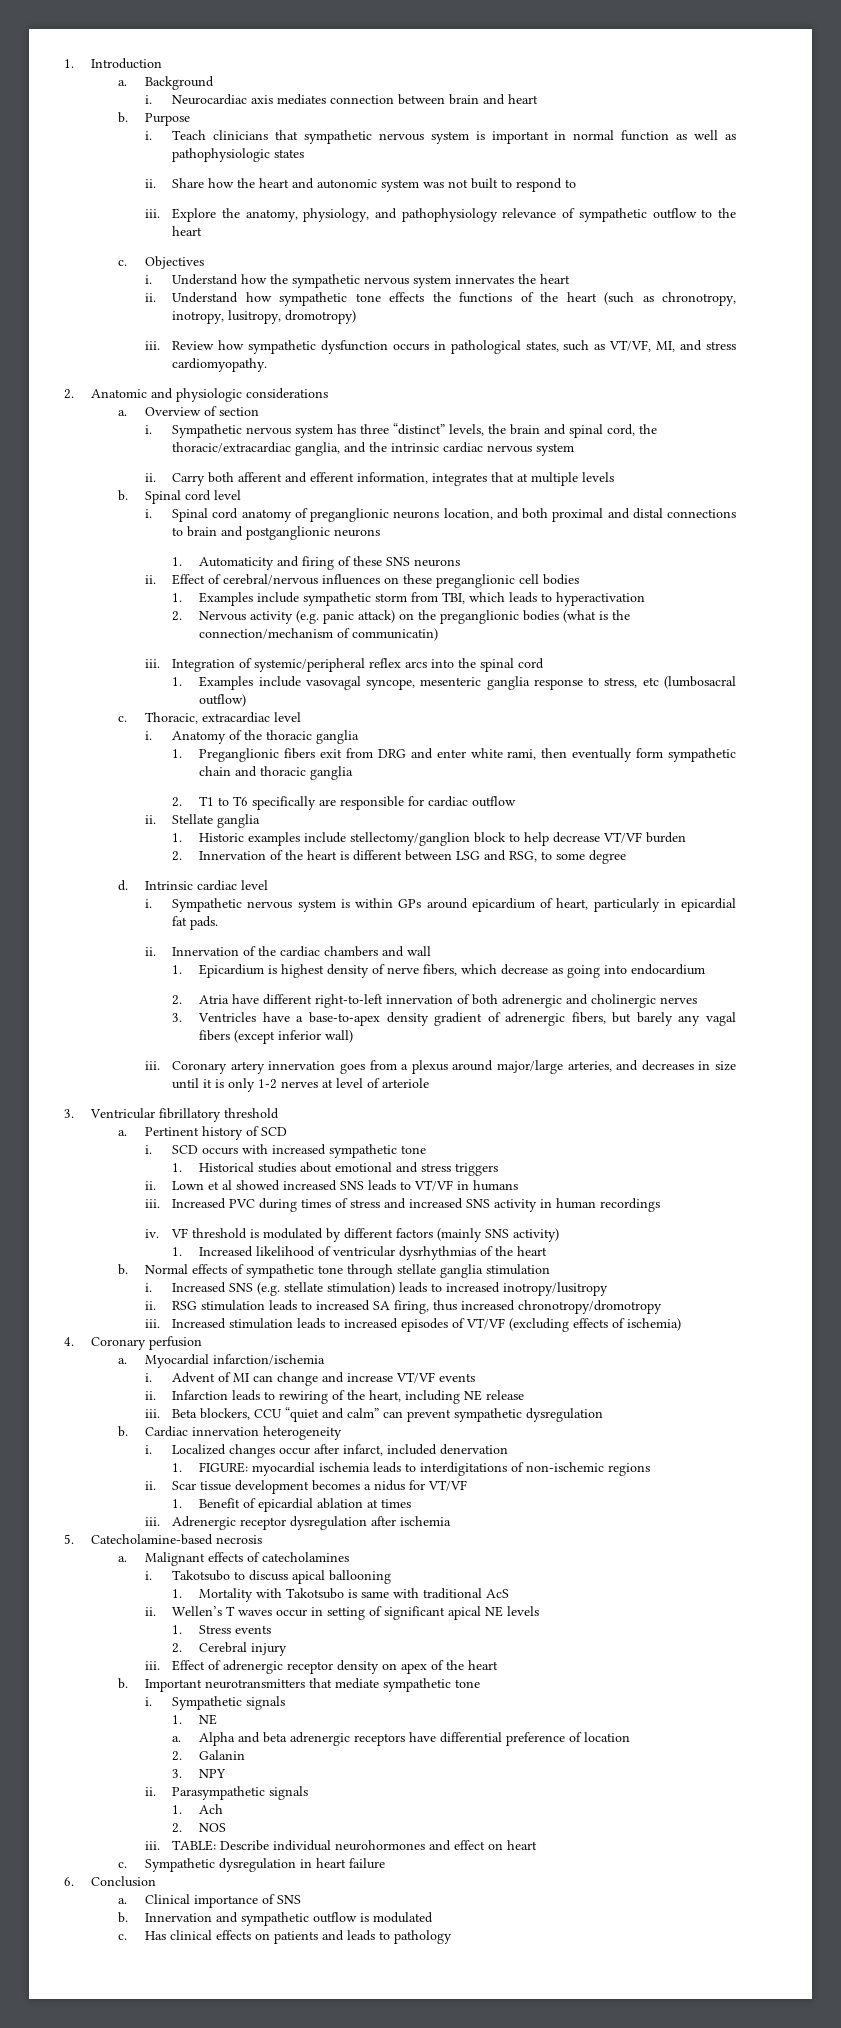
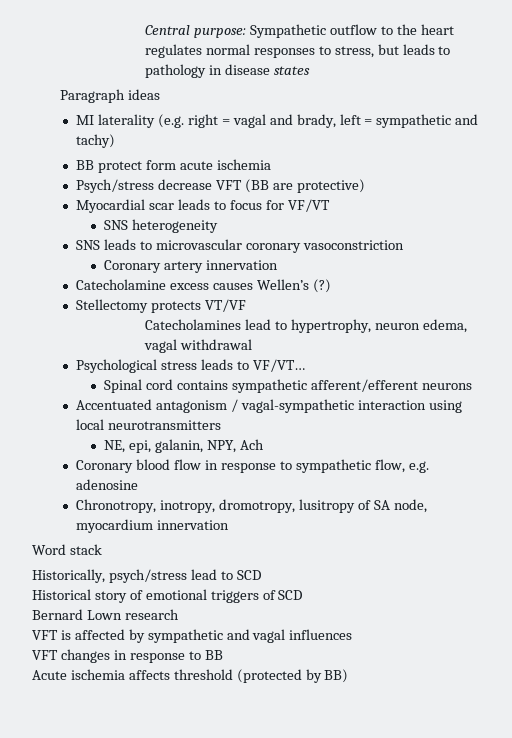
- 1. Introduction
- a. Background
- i. Neurocardiac axis mediates connection between brain and heart
- b. Purpose
- i. Teach clinicians that sympathetic nervous system is important in normal function as well as pathophysiologic states
- ii. Share how the heart and autonomic system was not built to respond to
- iii. Explore the anatomy, physiology, and pathophysiology relevance of sympathetic outflow to the heart
- c. Objectives
- i. Understand how the sympathetic nervous system innervates the heart
- ii. Understand how sympathetic tone effects the functions of the heart (such as chronotropy, inotropy, lusitropy, dromotropy)
- iii. Review how sympathetic dysfunction occurs in pathological states, such as VT/VF, MI, and stress cardiomyopathy.
- 2. Anatomic and physiologic considerations
- a. Overview of section
- i. Sympathetic nervous system has three “distinct” levels, the brain and spinal cord, the thoracic/extracardiac ganglia, and the intrinsic cardiac nervous system
- ii. Carry both afferent and efferent information, integrates that at multiple levels
- b. Spinal cord level
- i. Spinal cord anatomy of preganglionic neurons location, and both proximal and distal connections to brain and postganglionic neurons
- 1. Automaticity and firing of these SNS neurons
- ii. Effect of cerebral/nervous influences on these preganglionic cell bodies
- 1. Examples include sympathetic storm from TBI, which leads to hyperactivation
- 2. Nervous activity (e.g. panic attack) on the preganglionic bodies (what is the connection/mechanism of communicatin)
- iii. Integration of systemic/peripheral reflex arcs into the spinal cord
- 1. Examples include vasovagal syncope, mesenteric ganglia response to stress, etc (lumbosacral outflow)
- c. Thoracic, extracardiac level
- i. Anatomy of the thoracic ganglia
- 1. Preganglionic fibers exit from DRG and enter white rami, then eventually form sympathetic chain and thoracic ganglia
- 2. T1 to T6 specifically are responsible for cardiac outflow
- ii. Stellate ganglia
- 1. Historic examples include stellectomy/ganglion block to help decrease VT/VF burden
- 2. Innervation of the heart is different between LSG and RSG, to some degree
- d. Intrinsic cardiac level
- i. Sympathetic nervous system is within GPs around epicardium of heart, particularly in epicardial fat pads.
- ii. Innervation of the cardiac chambers and wall
- 1. Epicardium is highest density of nerve fibers, which decrease as going into endocardium
- 2. Atria have different right-to-left innervation of both adrenergic and cholinergic nerves
- 3. Ventricles have a base-to-apex density gradient of adrenergic fibers, but barely any vagal fibers (except inferior wall)
- iii. Coronary artery innervation goes from a plexus around major/large arteries, and decreases in size until it is only 1-2 nerves at level of arteriole
- 3. Ventricular fibrillatory threshold
- a. Pertinent history of SCD
- i. SCD occurs with increased sympathetic tone
- 1. Historical studies about emotional and stress triggers
- ii. Lown et al showed increased SNS leads to VT/VF in humans
- iii. Increased PVC during times of stress and increased SNS activity in human recordings
- iv. VF threshold is modulated by different factors (mainly SNS activity)
- 1. Increased likelihood of ventricular dysrhythmias of the heart
- b. Normal effects of sympathetic tone through stellate ganglia stimulation
- i. Increased SNS (e.g. stellate stimulation) leads to increased inotropy/lusitropy
- ii. RSG stimulation leads to increased SA firing, thus increased chronotropy/dromotropy
- iii. Increased stimulation leads to increased episodes of VT/VF (excluding effects of ischemia)
- 4. Coronary perfusion
- a. Myocardial infarction/ischemia
- i. Advent of MI can change and increase VT/VF events
- ii. Infarction leads to rewiring of the heart, including NE release
- iii. Beta blockers, CCU “quiet and calm” can prevent sympathetic dysregulation
- b. Cardiac innervation heterogeneity
- i. Localized changes occur after infarct, included denervation
- 1. FIGURE: myocardial ischemia leads to interdigitations of non-ischemic regions
- ii. Scar tissue development becomes a nidus for VT/VF
- 1. Benefit of epicardial ablation at times
- iii. Adrenergic receptor dysregulation after ischemia
- 5. Catecholamine-based necrosis
- a. Malignant effects of catecholamines
- i. Takotsubo to discuss apical ballooning
- 1. Mortality with Takotsubo is same with traditional AcS
- ii. Wellen’s T waves occur in setting of significant apical NE levels
- 1. Stress events
- 2. Cerebral injury
- iii. Effect of adrenergic receptor density on apex of the heart
- b. Important neurotransmitters that mediate sympathetic tone
- i. Sympathetic signals
- 1. NE
- a. Alpha and beta adrenergic receptors have differential preference of location
- 2. Galanin
- 3. NPY
- ii. Parasympathetic signals
- 1. Ach
- 2. NOS
- iii. TABLE: Describe individual neurohormones and effect on heart
- c. Sympathetic dysregulation in heart failure
- 6. Conclusion
- a. Clinical importance of SNS
- b. Innervation and sympathetic outflow is modulated
- c. Has clinical effects on patients and leads to pathology
+ Central purpose: Sympathetic outflow to the heart regulates normal responses to stress, but leads to pathology in disease states
+ Paragraph ideas
+ MI laterality (e.g. right = vagal and brady, left = sympathetic and tachy)
+ BB protect form acute ischemia
+ Psych/stress decrease VFT (BB are protective)
+ Myocardial scar leads to focus for VF/VT
+ SNS heterogeneity
+ SNS leads to microvascular coronary vasoconstriction
+ Coronary artery innervation
+ Catecholamine excess causes Wellen’s (?)
+ Stellectomy protects VT/VF
+ Catecholamines lead to hypertrophy, neuron edema, vagal withdrawal
+ Psychological stress leads to VF/VT…
+ Spinal cord contains sympathetic afferent/efferent neurons
+ Accentuated antagonism / vagal-sympathetic interaction using local neurotransmitters
+ NE, epi, galanin, NPY, Ach
+ Coronary blood flow in response to sympathetic flow, e.g. adenosine
+ Chronotropy, inotropy, dromotropy, lusitropy of SA node, myocardium innervation
+ Word stack
+ Historically, psych/stress lead to SCD
+ Historical story of emotional triggers of SCD
+ Bernard Lown research
+ VFT is affected by sympathetic and vagal influences
+ VFT changes in response to BB
+ Acute ischemia affects threshold (protected by BB)

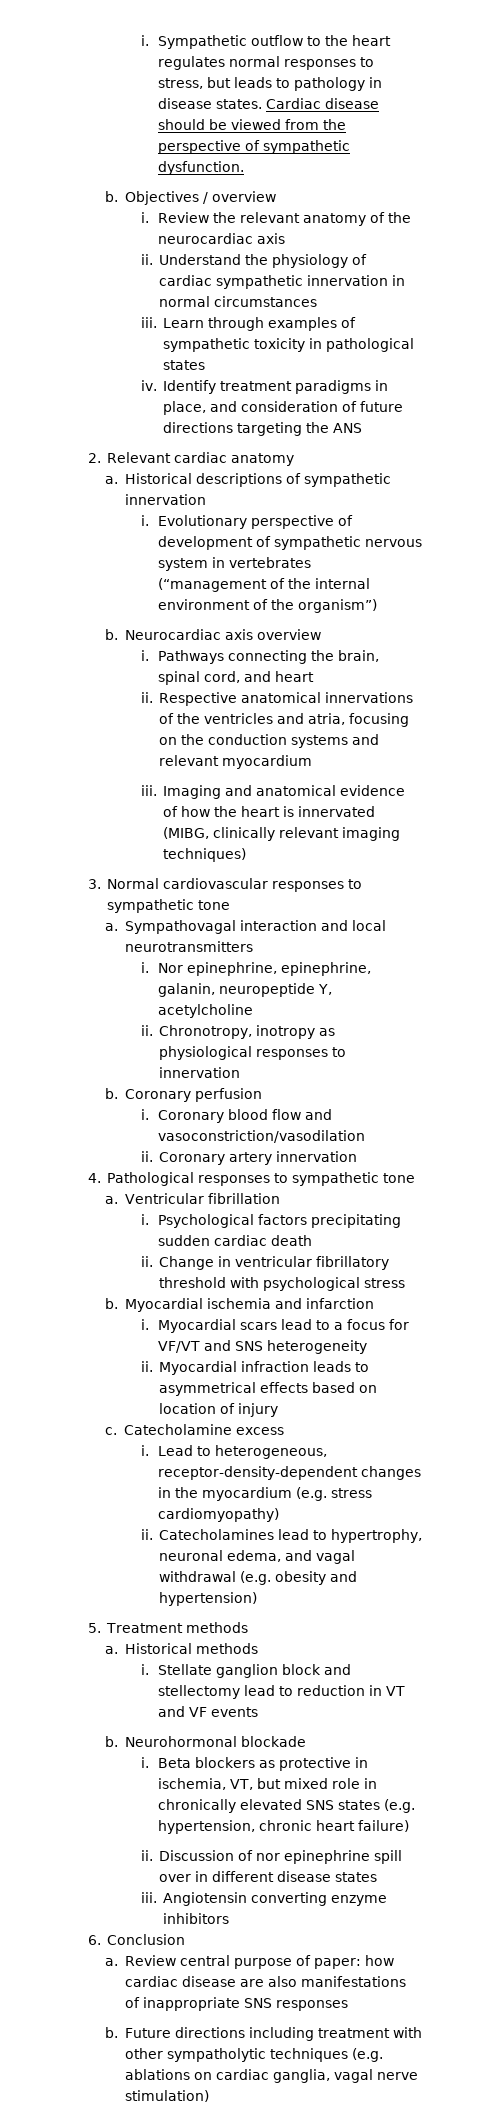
- Central purpose: Sympathetic outflow to the heart regulates normal responses to stress, but leads to pathology in disease states
- Paragraph ideas
- MI laterality (e.g. right = vagal and brady, left = sympathetic and tachy)
- BB protect form acute ischemia
- Psych/stress decrease VFT (BB are protective)
- Myocardial scar leads to focus for VF/VT
- SNS heterogeneity
- SNS leads to microvascular coronary vasoconstriction
- Coronary artery innervation
- Catecholamine excess causes Wellen’s (?)
- Stellectomy protects VT/VF
- Catecholamines lead to hypertrophy, neuron edema, vagal withdrawal
- Psychological stress leads to VF/VT…
- Spinal cord contains sympathetic afferent/efferent neurons
- Accentuated antagonism / vagal-sympathetic interaction using local neurotransmitters
- NE, epi, galanin, NPY, Ach
- Coronary blood flow in response to sympathetic flow, e.g. adenosine
- Chronotropy, inotropy, dromotropy, lusitropy of SA node, myocardium innervation
- Word stack
- Historically, psych/stress lead to SCD
- Historical story of emotional triggers of SCD
- Bernard Lown research
- VFT is affected by sympathetic and vagal influences
- VFT changes in response to BB
- Acute ischemia affects threshold (protected by BB)
+ i. Sympathetic outflow to the heart regulates normal responses to stress, but leads to pathology in disease states. Cardiac disease should be viewed from the perspective of sympathetic dysfunction.
+ b. Objectives / overview
+ i. Review the relevant anatomy of the neurocardiac axis
+ ii. Understand the physiology of cardiac sympathetic innervation in normal circumstances
+ iii. Learn through examples of sympathetic toxicity in pathological states
+ iv. Identify treatment paradigms in place, and consideration of future directions targeting the ANS
+ 2. Relevant cardiac anatomy
+ a. Historical descriptions of sympathetic innervation
+ i. Evolutionary perspective of development of sympathetic nervous system in vertebrates (“management of the internal environment of the organism”)
+ b. Neurocardiac axis overview
+ i. Pathways connecting the brain, spinal cord, and heart
+ ii. Respective anatomical innervations of the ventricles and atria, focusing on the conduction systems and relevant myocardium
+ iii. Imaging and anatomical evidence of how the heart is innervated (MIBG, clinically relevant imaging techniques)
+ 3. Normal cardiovascular responses to sympathetic tone
+ a. Sympathovagal interaction and local neurotransmitters
+ i. Nor epinephrine, epinephrine, galanin, neuropeptide Y, acetylcholine
+ ii. Chronotropy, inotropy as physiological responses to innervation
+ b. Coronary perfusion
+ i. Coronary blood flow and vasoconstriction/vasodilation
+ ii. Coronary artery innervation
+ 4. Pathological responses to sympathetic tone
+ a. Ventricular fibrillation
+ i. Psychological factors precipitating sudden cardiac death
+ ii. Change in ventricular fibrillatory threshold with psychological stress
+ b. Myocardial ischemia and infarction
+ i. Myocardial scars lead to a focus for VF/VT and SNS heterogeneity
+ ii. Myocardial infraction leads to asymmetrical effects based on location of injury
+ c. Catecholamine excess
+ i. Lead to heterogeneous, receptor-density-dependent changes in the myocardium (e.g. stress cardiomyopathy)
+ ii. Catecholamines lead to hypertrophy, neuronal edema, and vagal withdrawal (e.g. obesity and hypertension)
+ 5. Treatment methods
+ a. Historical methods
+ i. Stellate ganglion block and stellectomy lead to reduction in VT and VF events
+ b. Neurohormonal blockade
+ i. Beta blockers as protective in ischemia, VT, but mixed role in chronically elevated SNS states (e.g. hypertension, chronic heart failure)
+ ii. Discussion of nor epinephrine spill over in different disease states
+ iii. Angiotensin converting enzyme inhibitors
+ 6. Conclusion
+ a. Review central purpose of paper: how cardiac disease are also manifestations of inappropriate SNS responses
+ b. Future directions including treatment with other sympatholytic techniques (e.g. ablations on cardiac ganglia, vagal nerve stimulation)

